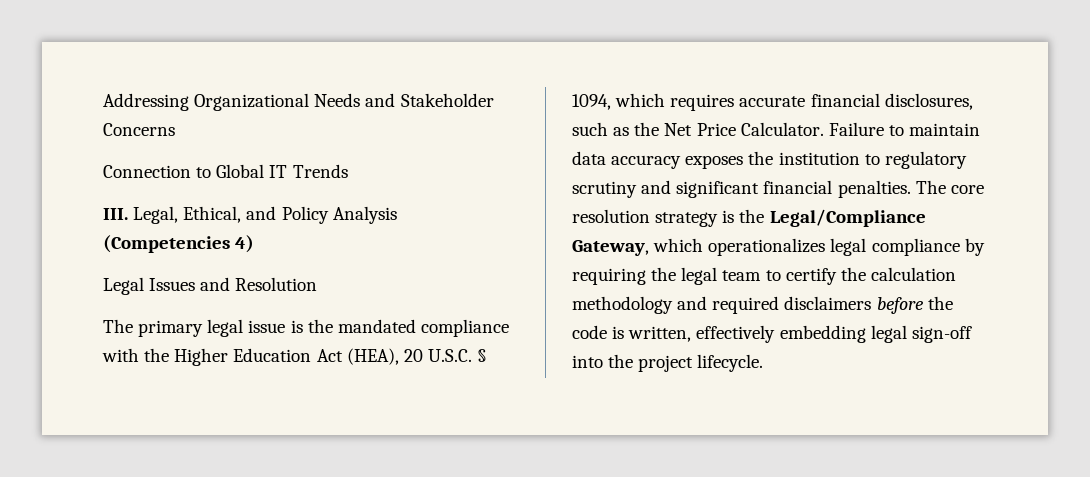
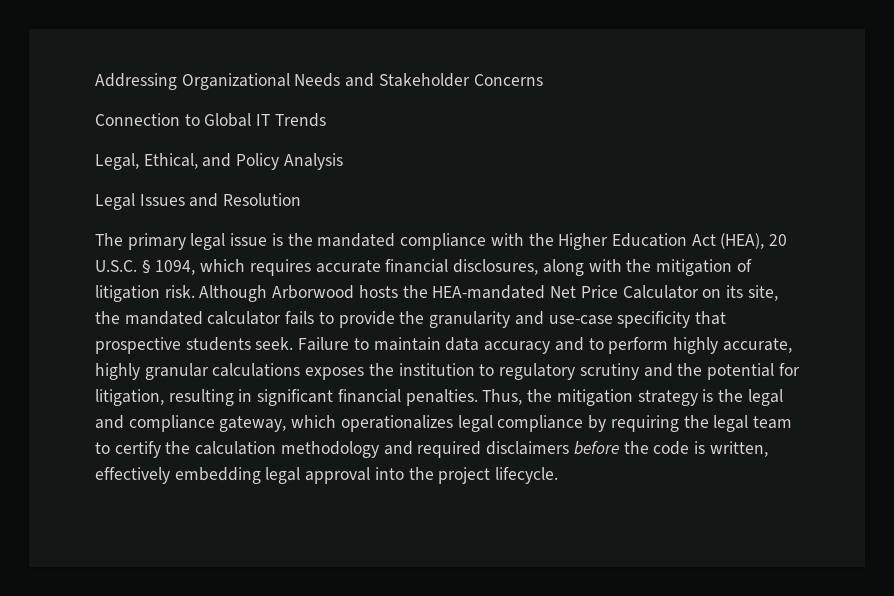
- III. Legal, Ethical, and Policy Analysis (Competencies 4)
+ Legal, Ethical, and Policy Analysis
- The primary legal issue is the mandated compliance with the Higher Education Act (HEA), 20 U.S.C. § 1094, which requires accurate financial disclosures, such as the Net Price Calculator.
+ The primary legal issue is the mandated compliance with the Higher Education Act (HEA), 20 U.S.C. § 1094, which requires accurate financial disclosures, along with the mitigation of litigation risk. Although Arborwood hosts the HEA-mandated Net Price Calculator on its site, the mandated calculator fails to provide the granularity and use-case specificity that prospective students seek.
- Failure to maintain data accuracy exposes the institution to regulatory scrutiny and significant financial penalties. The core resolution strategy is the Legal/Compliance Gateway, which operationalizes legal compliance by requiring the legal team to certify the calculation methodology and required disclaimers before the code is written, effectively embedding legal sign-off into the project lifecycle.
+ Failure to maintain data accuracy and to perform highly accurate, highly granular calculations exposes the institution to regulatory scrutiny and the potential for litigation, resulting in significant financial penalties. Thus, the mitigation strategy is the legal and compliance gateway, which operationalizes legal compliance by requiring the legal team to certify the calculation methodology and required disclaimers before the code is written, effectively embedding legal approval into the project lifecycle.

